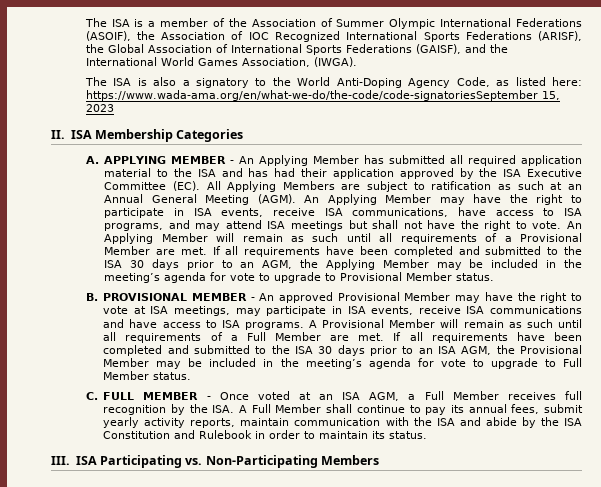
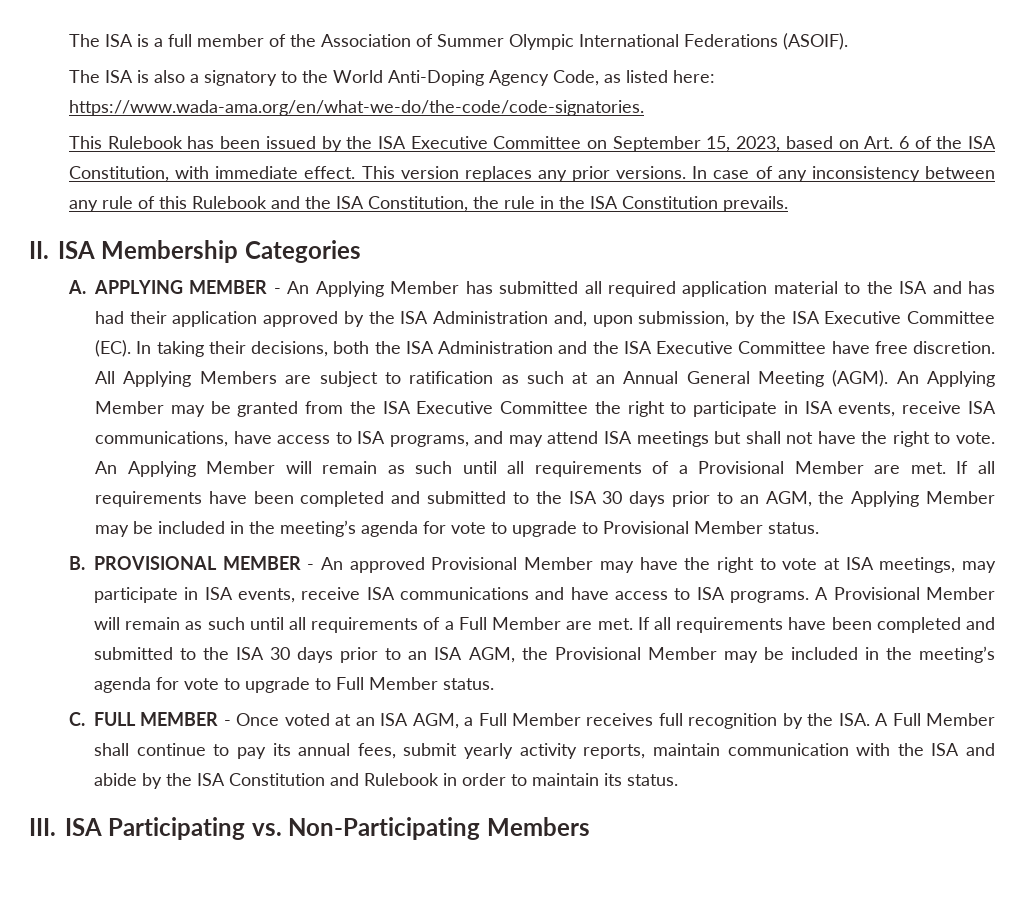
- The ISA is a member of the Association of Summer Olympic International Federations (ASOIF), the Association of IOC Recognized International Sports Federations (ARISF), the Global Association of International Sports Federations (GAISF), and the International World Games Association, (IWGA).
+ The ISA is a full member of the Association of Summer Olympic International Federations (ASOIF).
- The ISA is also a signatory to the World Anti-Doping Agency Code, as listed here: https://www.wada-ama.org/en/what-we-do/the-code/code-signatoriesSeptember 15, 2023
+ The ISA is also a signatory to the World Anti-Doping Agency Code, as listed here: https://www.wada-ama.org/en/what-we-do/the-code/code-signatories.
+ This Rulebook has been issued by the ISA Executive Committee on September 15, 2023, based on Art. 6 of the ISA Constitution, with immediate effect. This version replaces any prior versions. In case of any inconsistency between any rule of this Rulebook and the ISA Constitution, the rule in the ISA Constitution prevails.
- A. APPLYING MEMBER - An Applying Member has submitted all required application material to the ISA and has had their application approved by the ISA Executive Committee (EC). All Applying Members are subject to ratification as such at an Annual General Meeting (AGM).
+ A. APPLYING MEMBER - An Applying Member has submitted all required application material to the ISA and has had their application approved by the ISA Administration and, upon submission, by the ISA Executive Committee (EC). In taking their decisions, both the ISA Administration and the ISA Executive Committee have free discretion. All Applying Members are subject to ratification as such at an Annual General Meeting (AGM).
- An Applying Member may have the right to participate in ISA events, receive ISA communications, have access to ISA programs, and may attend ISA meetings but shall not have the right to vote.
+ An Applying Member may be granted from the ISA Executive Committee the right to participate in ISA events, receive ISA communications, have access to ISA programs, and may attend ISA meetings but shall not have the right to vote.

